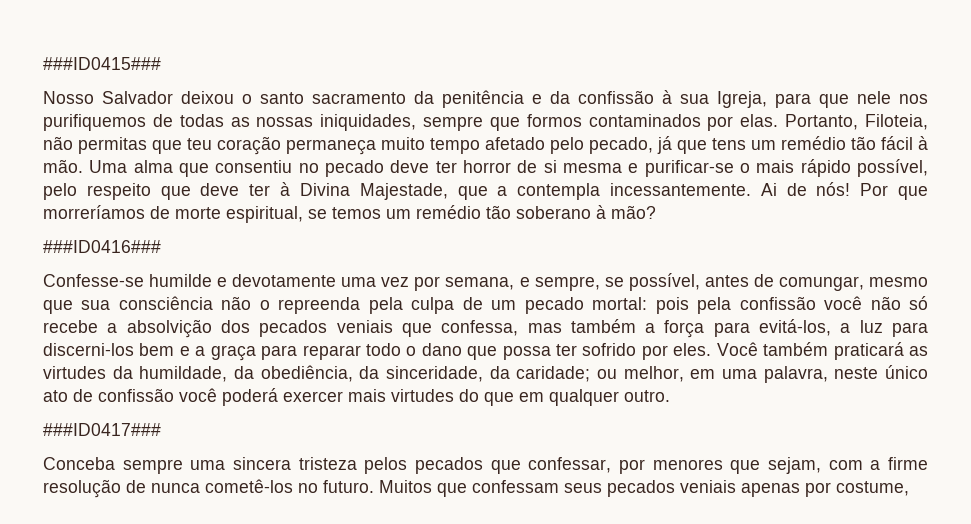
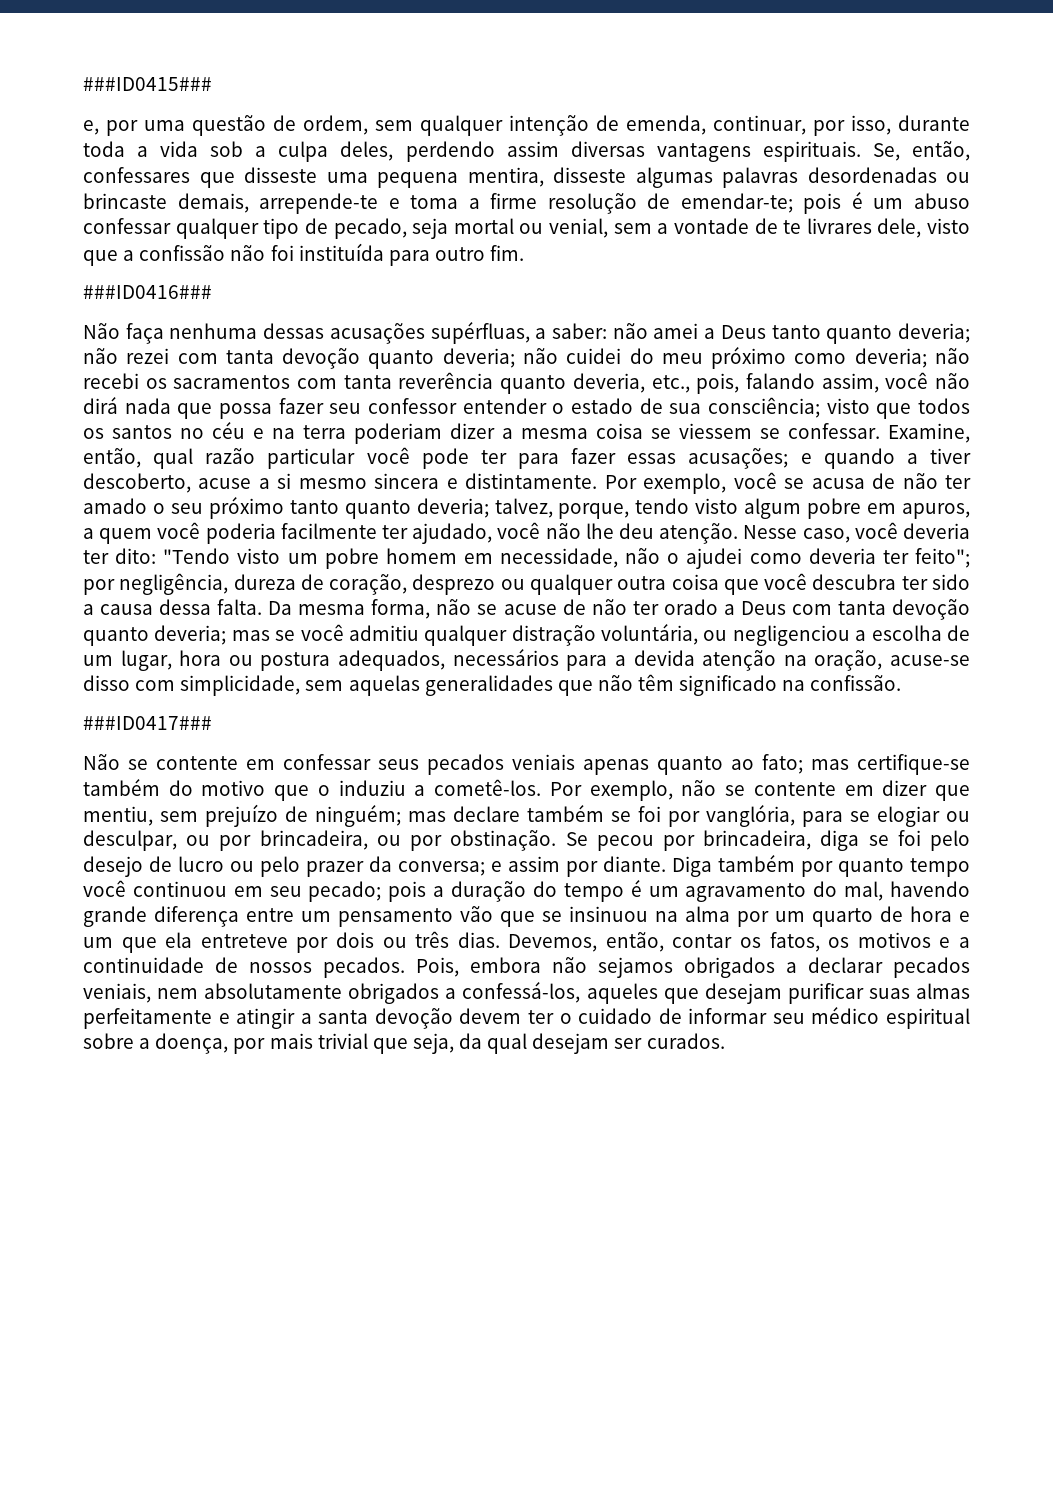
- Nosso Salvador deixou o santo sacramento da penitência e da confissão à sua Igreja, para que nele nos purifiquemos de todas as nossas iniquidades, sempre que formos contaminados por elas. Portanto, Filoteia, não permitas que teu coração permaneça muito tempo afetado pelo pecado, já que tens um remédio tão fácil à mão. Uma alma que consentiu no pecado deve ter horror de si mesma e purificar-se o mais rápido possível, pelo respeito que deve ter à Divina Majestade, que a contempla incessantemente. Ai de nós! Por que morreríamos de morte espiritual, se temos um remédio tão soberano à mão?
+ e, por uma questão de ordem, sem qualquer intenção de emenda, continuar, por isso, durante toda a vida sob a culpa deles, perdendo assim diversas vantagens espirituais. Se, então, confessares que disseste uma pequena mentira, disseste algumas palavras desordenadas ou brincaste demais, arrepende-te e toma a firme resolução de emendar-te; pois é um abuso confessar qualquer tipo de pecado, seja mortal ou venial, sem a vontade de te livrares dele, visto que a confissão não foi instituída para outro fim.
  ###ID0416###
- Confesse-se humilde e devotamente uma vez por semana, e sempre, se possível, antes de comungar, mesmo que sua consciência não o repreenda pela culpa de um pecado mortal: pois pela confissão você não só recebe a absolvição dos pecados veniais que confessa, mas também a força para evitá-los, a luz para discerni-los bem e a graça para reparar todo o dano que possa ter sofrido por eles. Você também praticará as virtudes da humildade, da obediência, da sinceridade, da caridade; ou melhor, em uma palavra, neste único ato de confissão você poderá exercer mais virtudes do que em qualquer outro.
+ Não faça nenhuma dessas acusações supérfluas, a saber: não amei a Deus tanto quanto deveria; não rezei com tanta devoção quanto deveria; não cuidei do meu próximo como deveria; não recebi os sacramentos com tanta reverência quanto deveria, etc., pois, falando assim, você não dirá nada que possa fazer seu confessor entender o estado de sua consciência; visto que todos os santos no céu e na terra poderiam dizer a mesma coisa se viessem se confessar. Examine, então, qual razão particular você pode ter para fazer essas acusações; e quando a tiver descoberto, acuse a si mesmo sincera e distintamente. Por exemplo, você se acusa de não ter amado o seu próximo tanto quanto deveria; talvez, porque, tendo visto algum pobre em apuros, a quem você poderia facilmente ter ajudado, você não lhe deu atenção. Nesse caso, você deveria ter dito: "Tendo visto um pobre homem em necessidade, não o ajudei como deveria ter feito"; por negligência, dureza de coração, desprezo ou qualquer outra coisa que você descubra ter sido a causa dessa falta. Da mesma forma, não se acuse de não ter orado a Deus com tanta devoção quanto deveria; mas se você admitiu qualquer distração voluntária, ou negligenciou a escolha de um lugar, hora ou postura adequados, necessários para a devida atenção na oração, acuse-se disso com simplicidade, sem aquelas generalidades que não têm significado na confissão.
  ###ID0417###
- Conceba sempre uma sincera tristeza pelos pecados que confessar, por menores que sejam, com a firme resolução de nunca cometê-los no futuro. Muitos que confessam seus pecados veniais apenas por costume,
+ Não se contente em confessar seus pecados veniais apenas quanto ao fato; mas certifique-se também do motivo que o induziu a cometê-los. Por exemplo, não se contente em dizer que mentiu, sem prejuízo de ninguém; mas declare também se foi por vanglória, para se elogiar ou desculpar, ou por brincadeira, ou por obstinação. Se pecou por brincadeira, diga se foi pelo desejo de lucro ou pelo prazer da conversa; e assim por diante. Diga também por quanto tempo você continuou em seu pecado; pois a duração do tempo é um agravamento do mal, havendo grande diferença entre um pensamento vão que se insinuou na alma por um quarto de hora e um que ela entreteve por dois ou três dias. Devemos, então, contar os fatos, os motivos e a continuidade de nossos pecados. Pois, embora não sejamos obrigados a declarar pecados veniais, nem absolutamente obrigados a confessá-los, aqueles que desejam purificar suas almas perfeitamente e atingir a santa devoção devem ter o cuidado de informar seu médico espiritual sobre a doença, por mais trivial que seja, da qual desejam ser curados.

